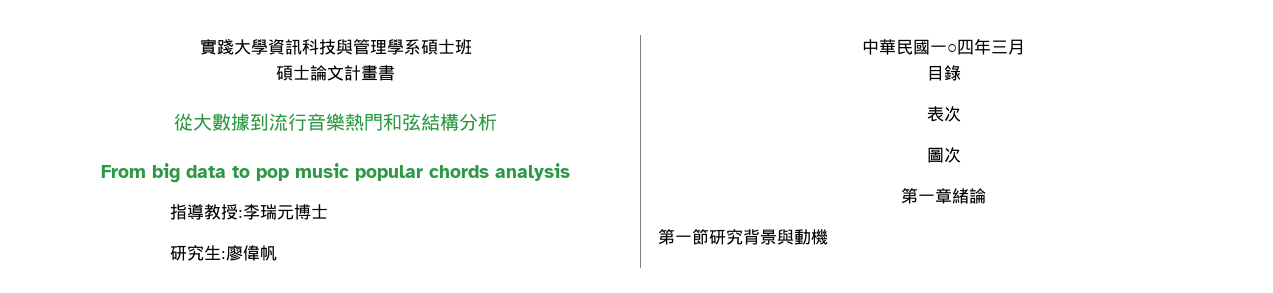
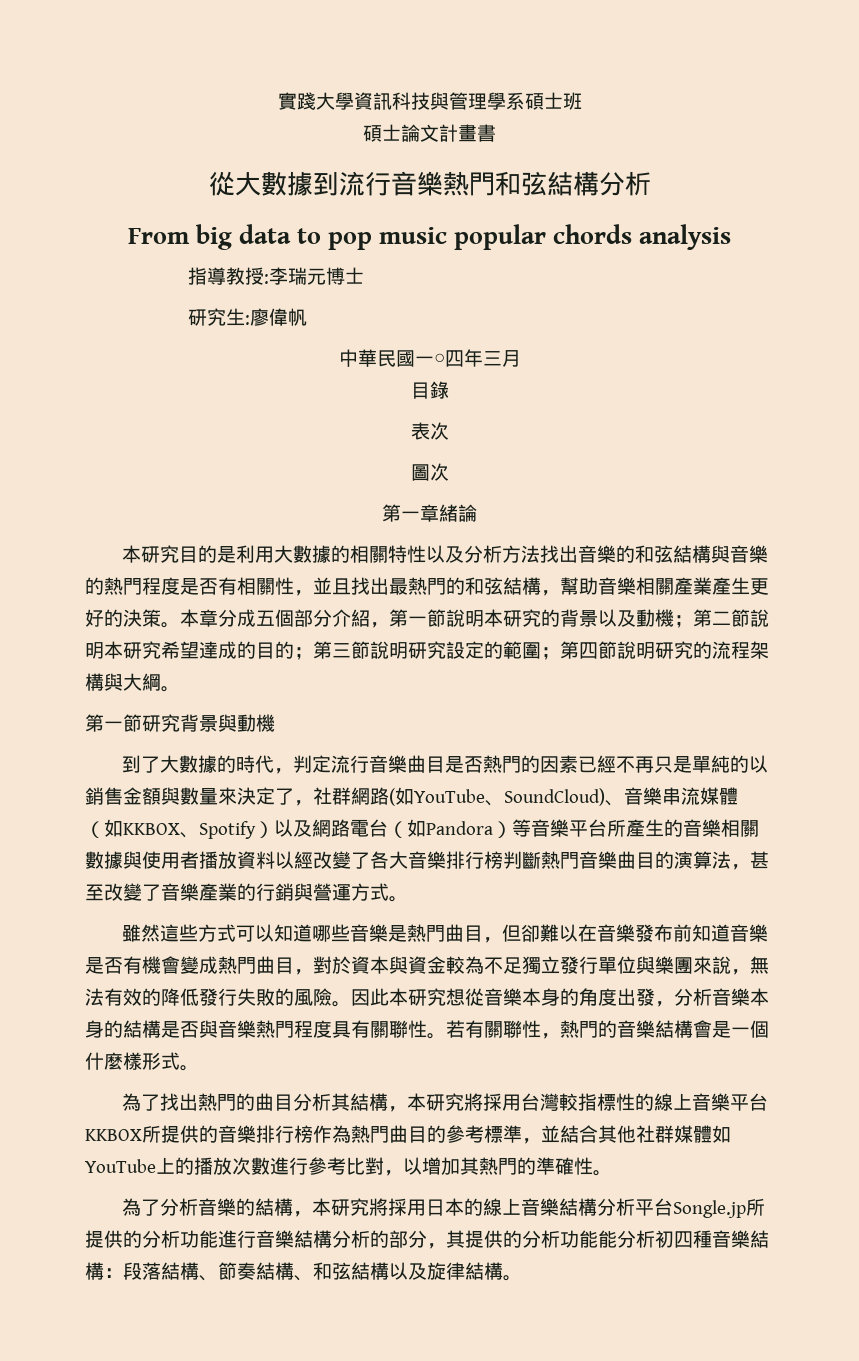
+ 本研究目的是利用大數據的相關特性以及分析方法找出音樂的和弦結構與音樂的熱門程度是否有相關性，並且找出最熱門的和弦結構，幫助音樂相關產業產生更好的決策。本章分成五個部分介紹，第一節說明本研究的背景以及動機；第二節說明本研究希望達成的目的；第三節說明研究設定的範圍；第四節說明研究的流程架構與大綱。
+ 到了大數據的時代，判定流行音樂曲目是否熱門的因素已經不再只是單純的以銷售金額與數量來決定了，社群網路(如YouTube、SoundCloud)、音樂串流媒體（如KKBOX、Spotify）以及網路電台（如Pandora）等音樂平台所產生的音樂相關數據與使用者播放資料以經改變了各大音樂排行榜判斷熱門音樂曲目的演算法，甚至改變了音樂產業的行銷與營運方式。
+ 雖然這些方式可以知道哪些音樂是熱門曲目，但卻難以在音樂發布前知道音樂是否有機會變成熱門曲目，對於資本與資金較為不足獨立發行單位與樂團來說，無法有效的降低發行失敗的風險。因此本研究想從音樂本身的角度出發，分析音樂本身的結構是否與音樂熱門程度具有關聯性。若有關聯性，熱門的音樂結構會是一個什麼樣形式。
+ 為了找出熱門的曲目分析其結構，本研究將採用台灣較指標性的線上音樂平台KKBOX所提供的音樂排行榜作為熱門曲目的參考標準，並結合其他社群媒體如YouTube上的播放次數進行參考比對，以增加其熱門的準確性。
+ 為了分析音樂的結構，本研究將採用日本的線上音樂結構分析平台Songle.jp所提供的分析功能進行音樂結構分析的部分，其提供的分析功能能分析初四種音樂結構：段落結構、節奏結構、和弦結構以及旋律結構。

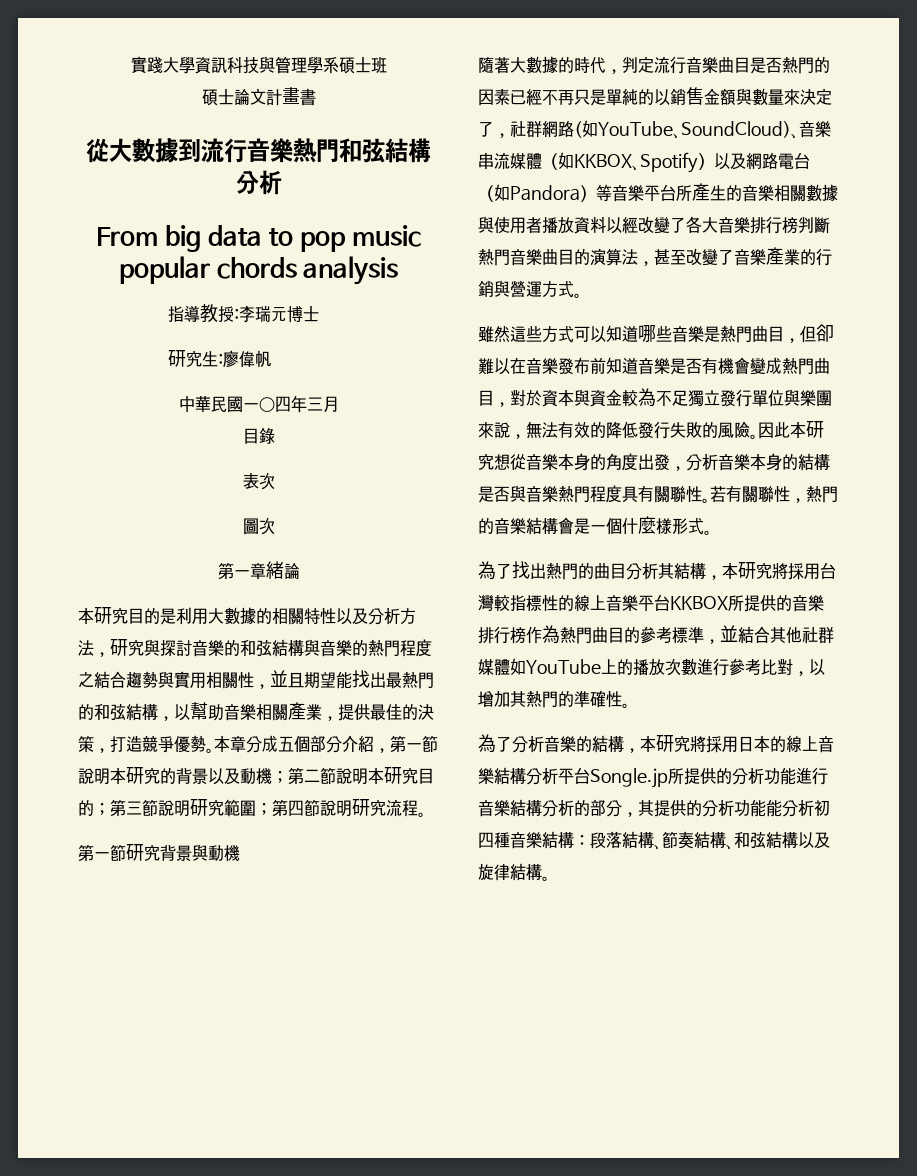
- 本研究目的是利用大數據的相關特性以及分析方法找出音樂的和弦結構與音樂的熱門程度是否有相關性，並且找出最熱門的和弦結構，幫助音樂相關產業產生更好的決策。
+ 本研究目的是利用大數據的相關特性以及分析方法，研究與探討音樂的和弦結構與音樂的熱門程度之結合趨勢與實用相關性，並且期望能找出最熱門的和弦結構，以幫助音樂相關產業，提供最佳的決策，打造競爭優勢。
- 本章分成五個部分介紹，第一節說明本研究的背景以及動機；第二節說明本研究希望達成的目的；第三節說明研究設定的範圍；第四節說明研究的流程架構與大綱。
+ 本章分成五個部分介紹，第一節說明本研究的背景以及動機；第二節說明本研究目的；第三節說明研究範圍；第四節說明研究流程。
- 到了大數據的時代，判定流行音樂曲目是否熱門的因素已經不再只是單純的以銷售金額與數量來決定了，社群網路(如YouTube、SoundCloud)、音樂串流媒體（如KKBOX、Spotify）以及網路電台（如Pandora）等音樂平台所產生的音樂相關數據與使用者播放資料以經改變了各大音樂排行榜判斷熱門音樂曲目的演算法，甚至改變了音樂產業的行銷與營運方式。
+ 隨著大數據的時代，判定流行音樂曲目是否熱門的因素已經不再只是單純的以銷售金額與數量來決定了，社群網路(如YouTube、SoundCloud)、音樂串流媒體（如KKBOX、Spotify）以及網路電台（如Pandora）等音樂平台所產生的音樂相關數據與使用者播放資料以經改變了各大音樂排行榜判斷熱門音樂曲目的演算法，甚至改變了音樂產業的行銷與營運方式。

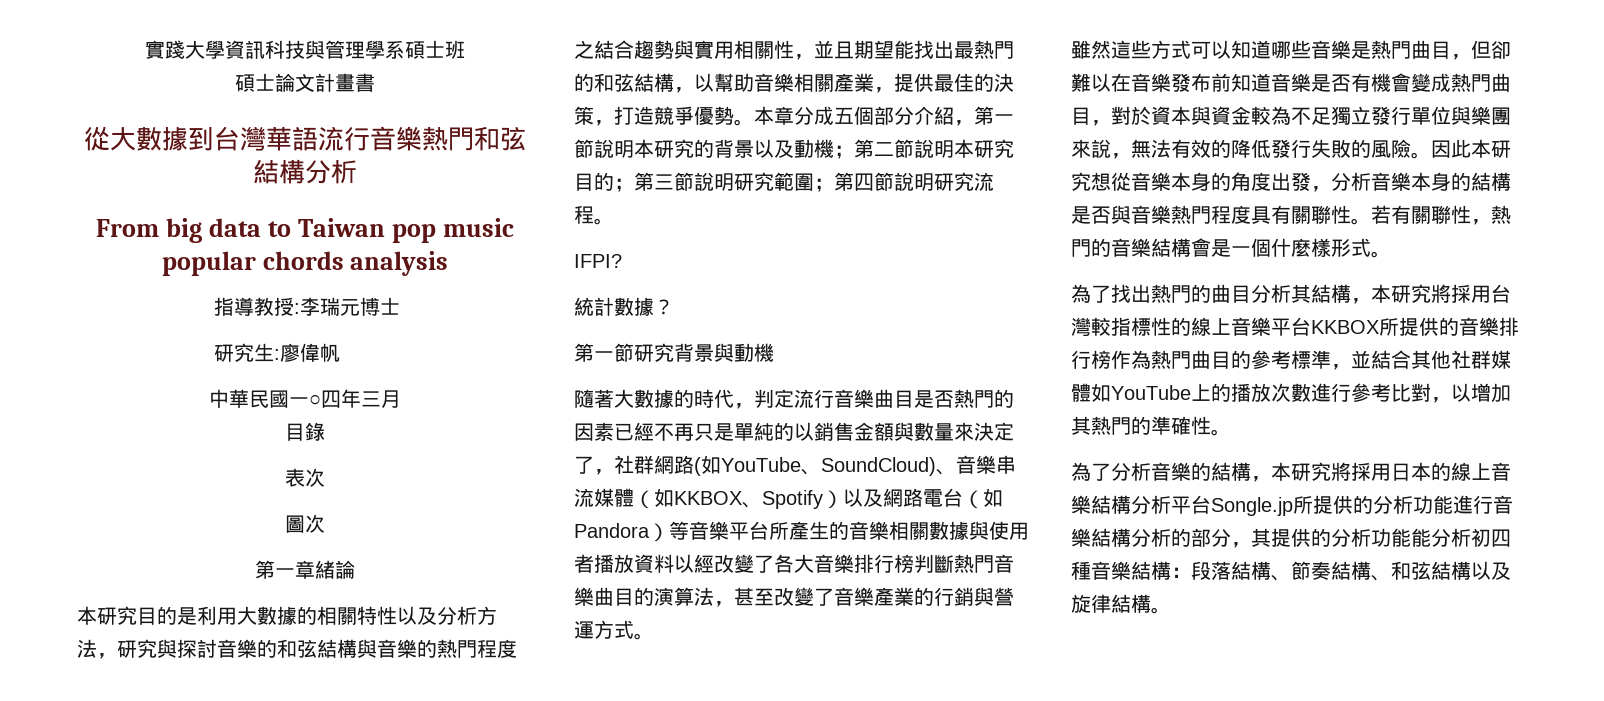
- 從大數據到流行音樂熱門和弦結構分析
+ 從大數據到台灣華語流行音樂熱門和弦結構分析
- From big data to pop music popular chords analysis
+ From big data to Taiwan pop music popular chords analysis
+ IFPI?
+ 統計數據？

